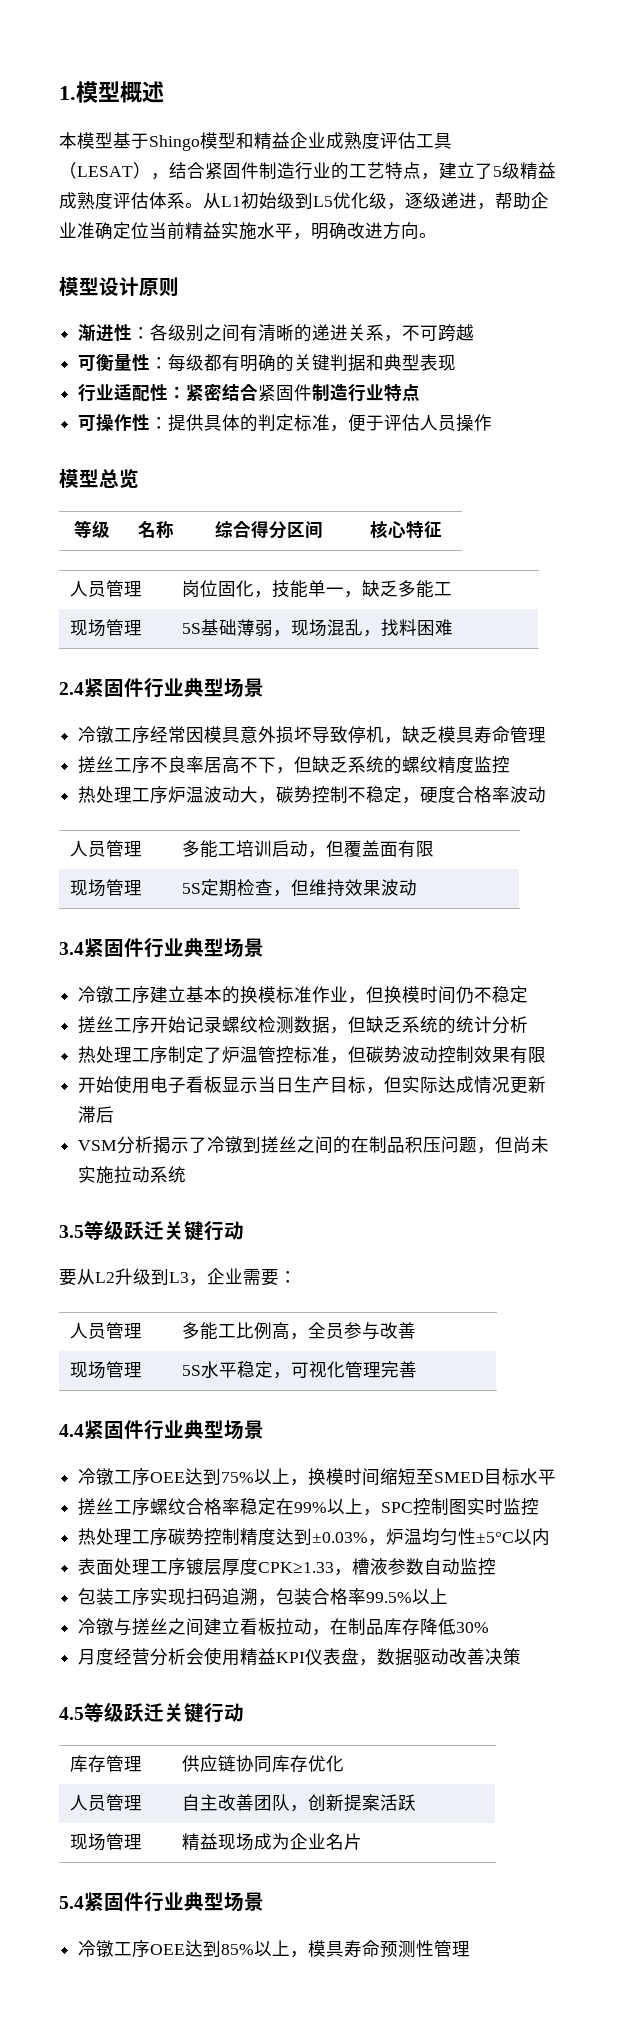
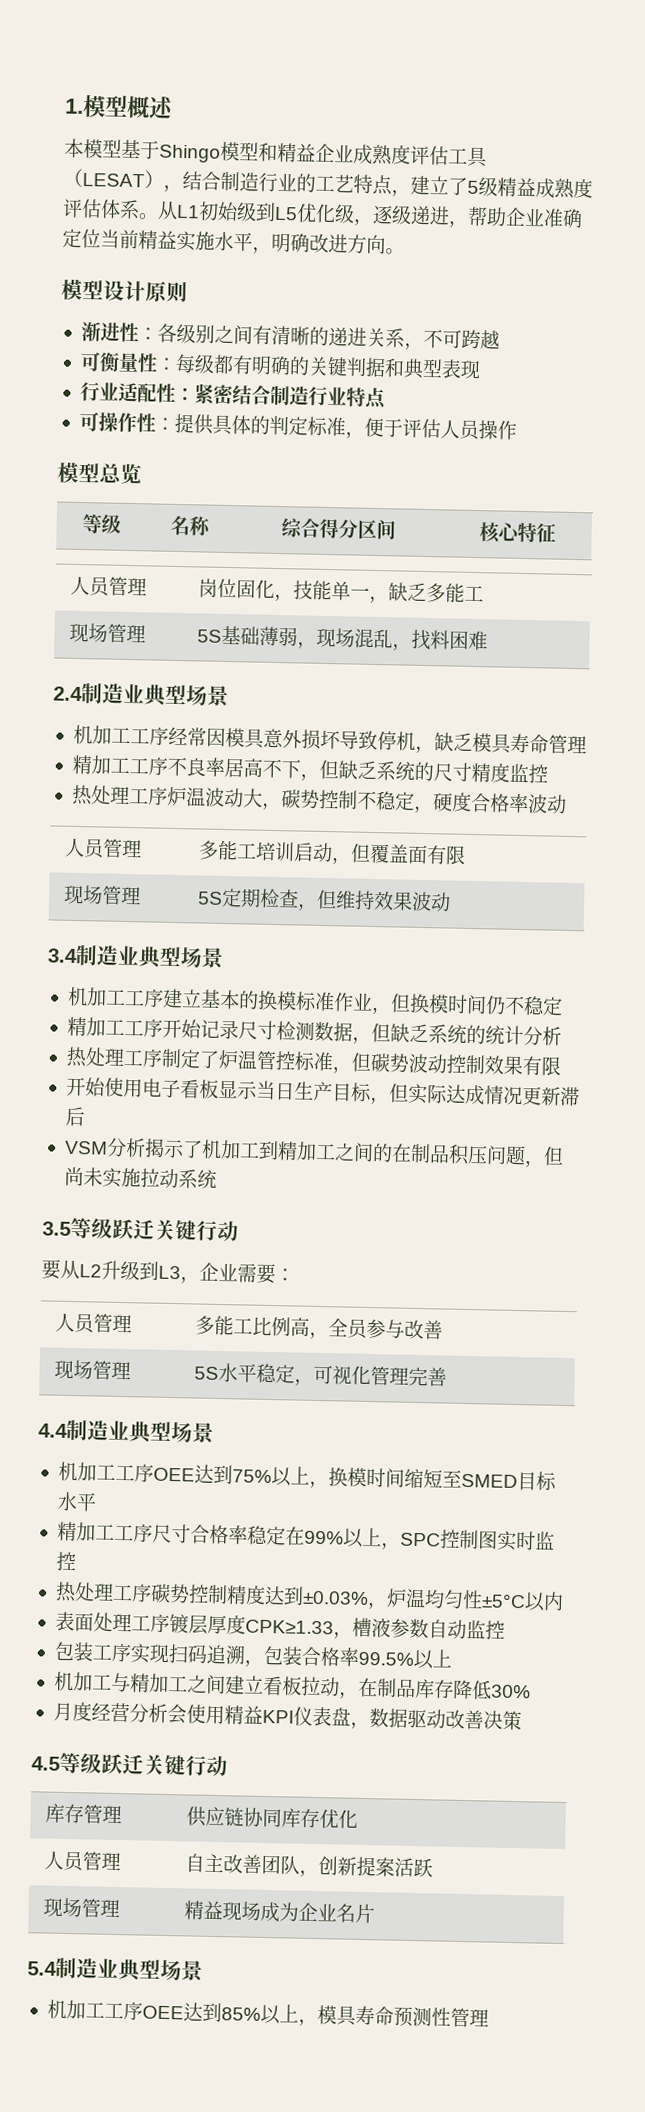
- 本模型基于Shingo模型和精益企业成熟度评估工具（LESAT），结合紧固件制造行业的工艺特点，建立了5级精益成熟度评估体系。
+ 本模型基于Shingo模型和精益企业成熟度评估工具（LESAT），结合制造行业的工艺特点，建立了5级精益成熟度评估体系。
- 行业适配性：紧密结合紧固件制造行业特点
+ 行业适配性：紧密结合制造行业特点
- 2.4紧固件行业典型场景
- 冷镦工序经常因模具意外损坏导致停机，缺乏模具寿命管理
+ 2.4制造业典型场景
+ 机加工工序经常因模具意外损坏导致停机，缺乏模具寿命管理
- 搓丝工序不良率居高不下，但缺乏系统的螺纹精度监控
+ 精加工工序不良率居高不下，但缺乏系统的尺寸精度监控
- 3.4紧固件行业典型场景
- 冷镦工序建立基本的换模标准作业，但换模时间仍不稳定
+ 3.4制造业典型场景
+ 机加工工序建立基本的换模标准作业，但换模时间仍不稳定
- 搓丝工序开始记录螺纹检测数据，但缺乏系统的统计分析
+ 精加工工序开始记录尺寸检测数据，但缺乏系统的统计分析
- VSM分析揭示了冷镦到搓丝之间的在制品积压问题，但尚未实施拉动系统
+ VSM分析揭示了机加工到精加工之间的在制品积压问题，但尚未实施拉动系统
- 4.4紧固件行业典型场景
- 冷镦工序OEE达到75%以上，换模时间缩短至SMED目标水平
+ 4.4制造业典型场景
+ 机加工工序OEE达到75%以上，换模时间缩短至SMED目标水平
- 搓丝工序螺纹合格率稳定在99%以上，SPC控制图实时监控
+ 精加工工序尺寸合格率稳定在99%以上，SPC控制图实时监控
- 冷镦与搓丝之间建立看板拉动，在制品库存降低30%
+ 机加工与精加工之间建立看板拉动，在制品库存降低30%
- 5.4紧固件行业典型场景
- 冷镦工序OEE达到85%以上，模具寿命预测性管理
+ 5.4制造业典型场景
+ 机加工工序OEE达到85%以上，模具寿命预测性管理

